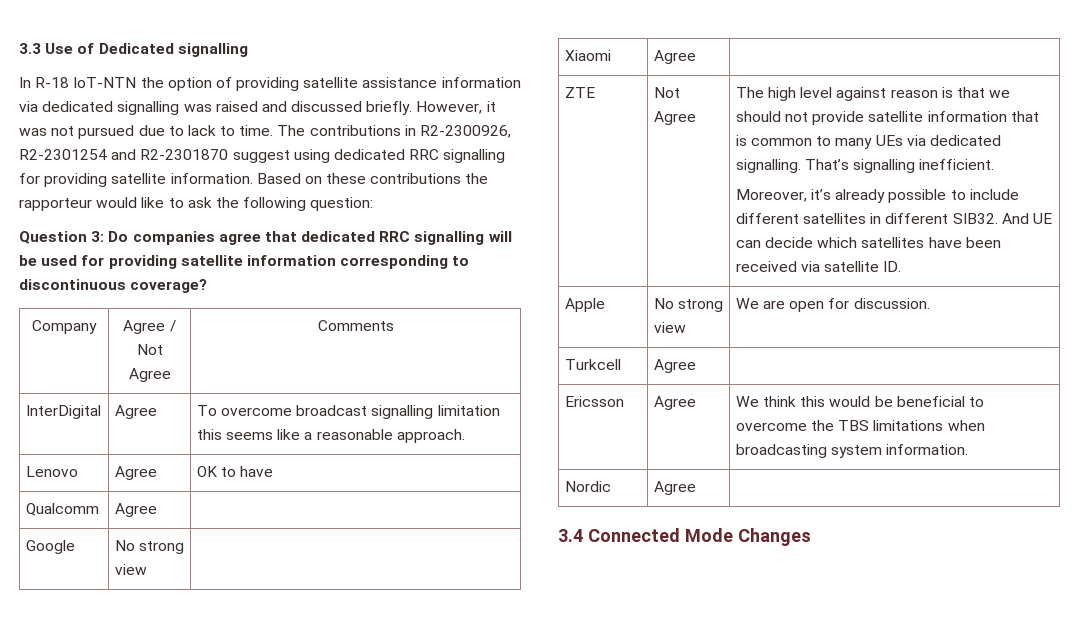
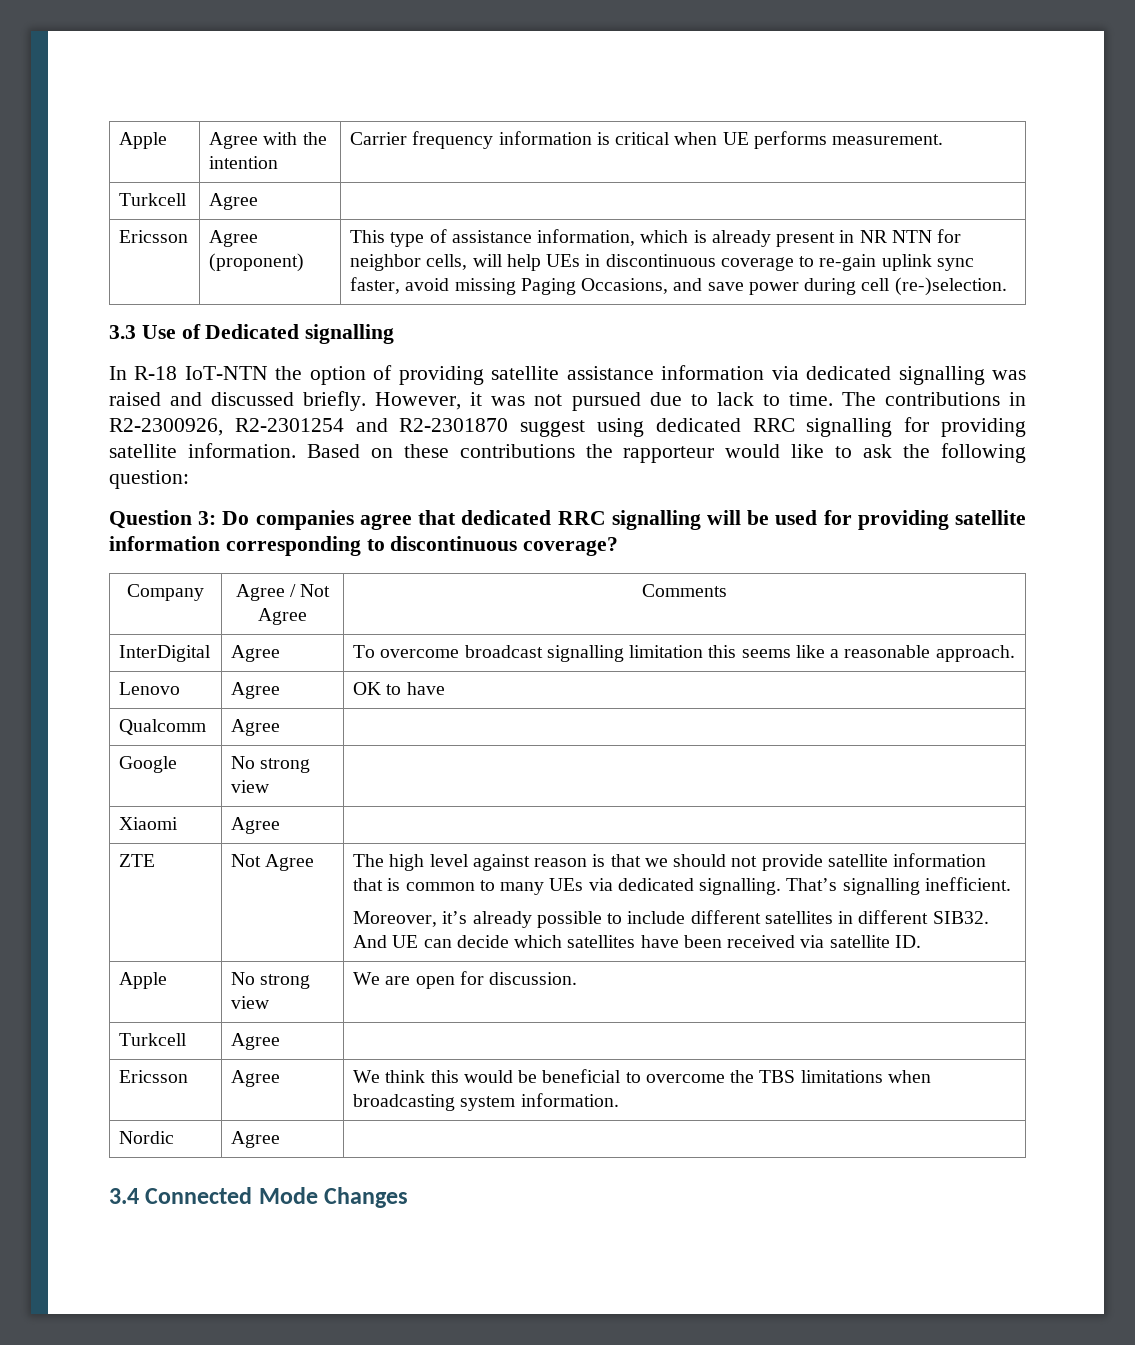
+ Apple | Agree with the intention | Carrier frequency information is critical when UE performs measurement.
+ Turkcell | Agree |
+ Ericsson | Agree (proponent) | This type of assistance information, which is already present in NR NTN for neighbor cells, will help UEs in discontinuous coverage to re-gain uplink sync faster, avoid missing Paging Occasions, and save power during cell (re-)selection.

